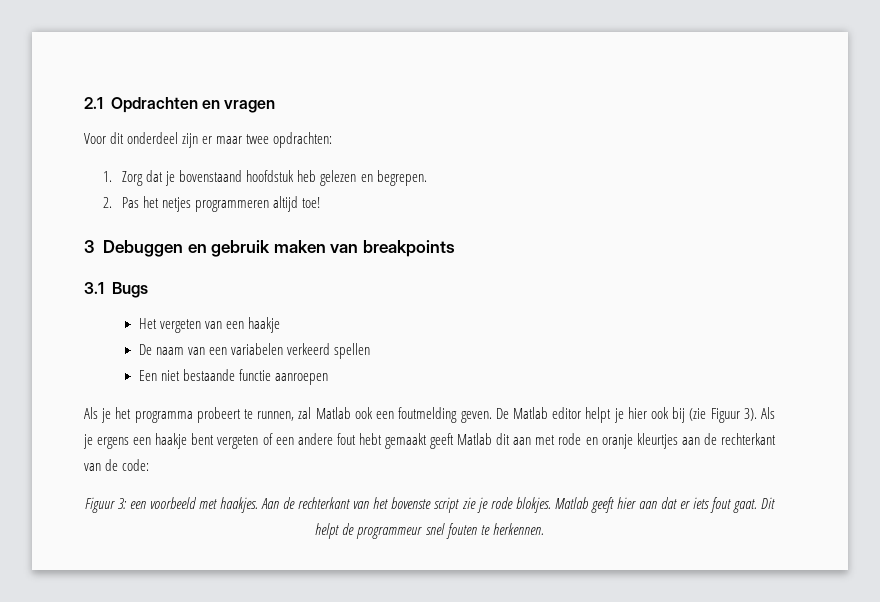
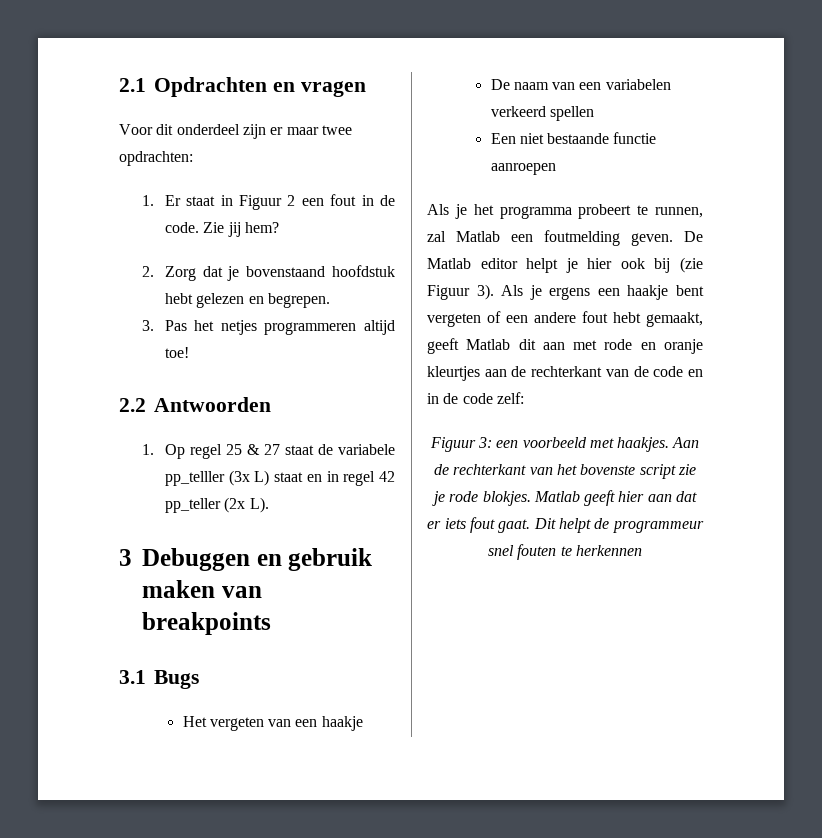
- 1. Zorg dat je bovenstaand hoofdstuk heb gelezen en begrepen.
+ 1. Er staat in Figuur 2 een fout in de code. Zie jij hem?
+ 2. Zorg dat je bovenstaand hoofdstuk hebt gelezen en begrepen.
- 2. Pas het netjes programmeren altijd toe!
+ 3. Pas het netjes programmeren altijd toe!
+ 2.2 Antwoorden
+ 1. Op regel 25 & 27 staat de variabele pp_telller (3x L) staat en in regel 42 pp_teller (2x L).
- Als je het programma probeert te runnen, zal Matlab ook een foutmelding geven.
+ Als je het programma probeert te runnen, zal Matlab een foutmelding geven.
- Als je ergens een haakje bent vergeten of een andere fout hebt gemaakt geeft Matlab dit aan met rode en oranje kleurtjes aan de rechterkant van de code:
+ Als je ergens een haakje bent vergeten of een andere fout hebt gemaakt, geeft Matlab dit aan met rode en oranje kleurtjes aan de rechterkant van de code en in de code zelf:
- Dit helpt de programmeur snel fouten te herkennen.
+ Dit helpt de programmeur snel fouten te herkennen

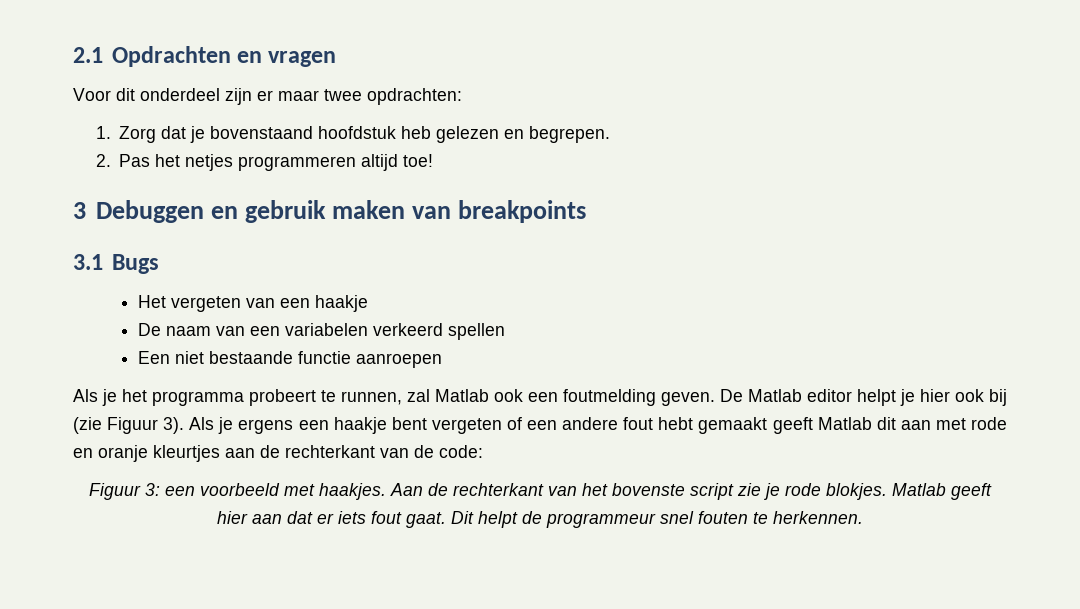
- 1. Er staat in Figuur 2 een fout in de code. Zie jij hem?
- 2. Zorg dat je bovenstaand hoofdstuk hebt gelezen en begrepen.
+ 1. Zorg dat je bovenstaand hoofdstuk heb gelezen en begrepen.
- 3. Pas het netjes programmeren altijd toe!
+ 2. Pas het netjes programmeren altijd toe!
- 2.2 Antwoorden
- 1. Op regel 25 & 27 staat de variabele pp_telller (3x L) staat en in regel 42 pp_teller (2x L).
- Als je het programma probeert te runnen, zal Matlab een foutmelding geven.
+ Als je het programma probeert te runnen, zal Matlab ook een foutmelding geven.
- Als je ergens een haakje bent vergeten of een andere fout hebt gemaakt, geeft Matlab dit aan met rode en oranje kleurtjes aan de rechterkant van de code en in de code zelf:
+ Als je ergens een haakje bent vergeten of een andere fout hebt gemaakt geeft Matlab dit aan met rode en oranje kleurtjes aan de rechterkant van de code:
- Dit helpt de programmeur snel fouten te herkennen
+ Dit helpt de programmeur snel fouten te herkennen.

